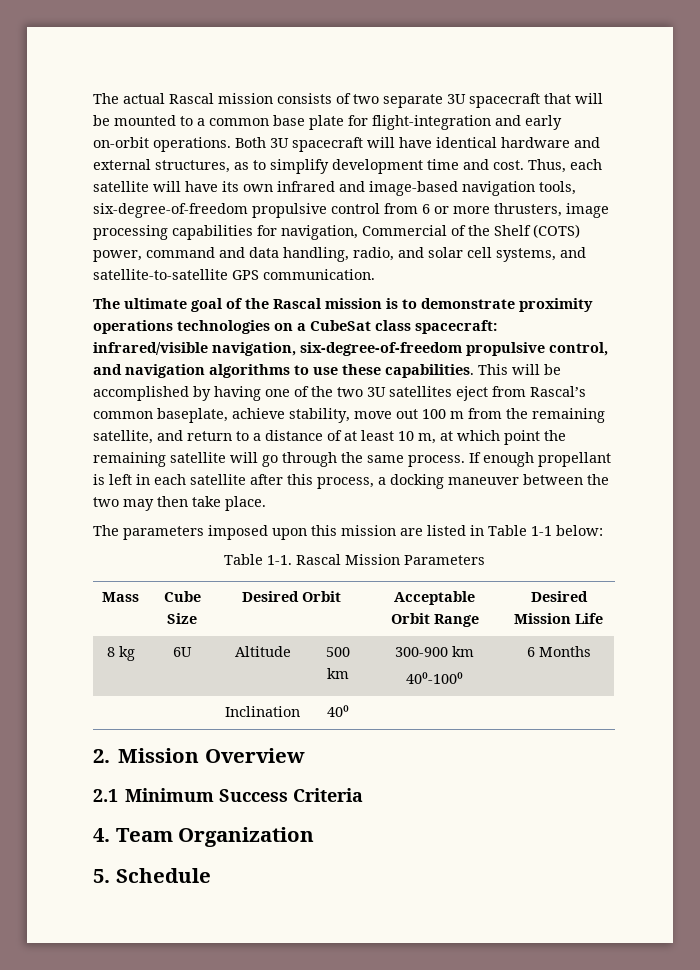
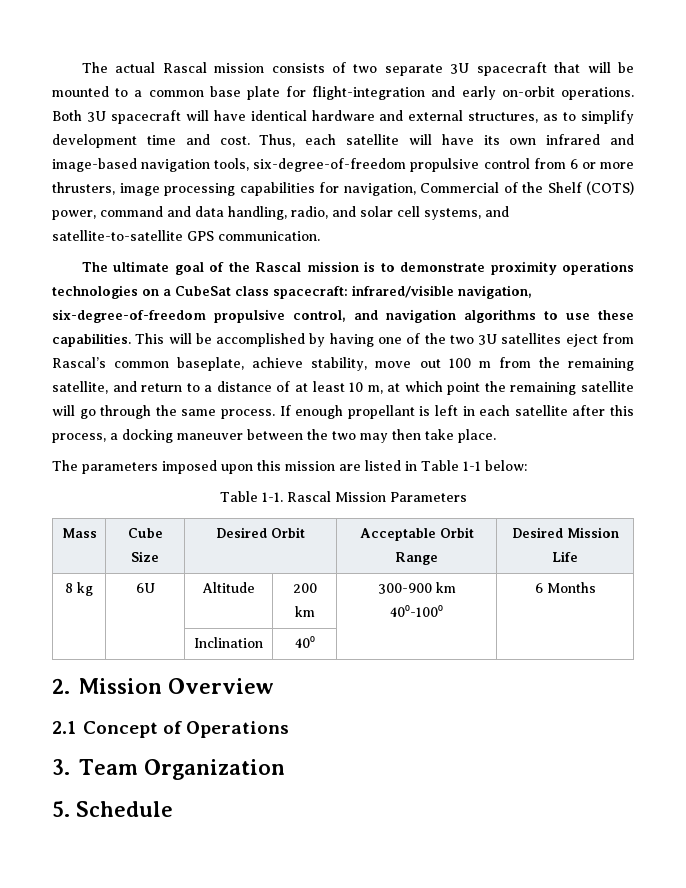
- 8 kg | 6U | Altitude | 500 km | 300-900 km
+ 8 kg | 6U | Altitude | 200 km | 300-900 km
- 2.1 Minimum Success Criteria
- 4. Team Organization
+ 2.1 Concept of Operations
+ 3. Team Organization

